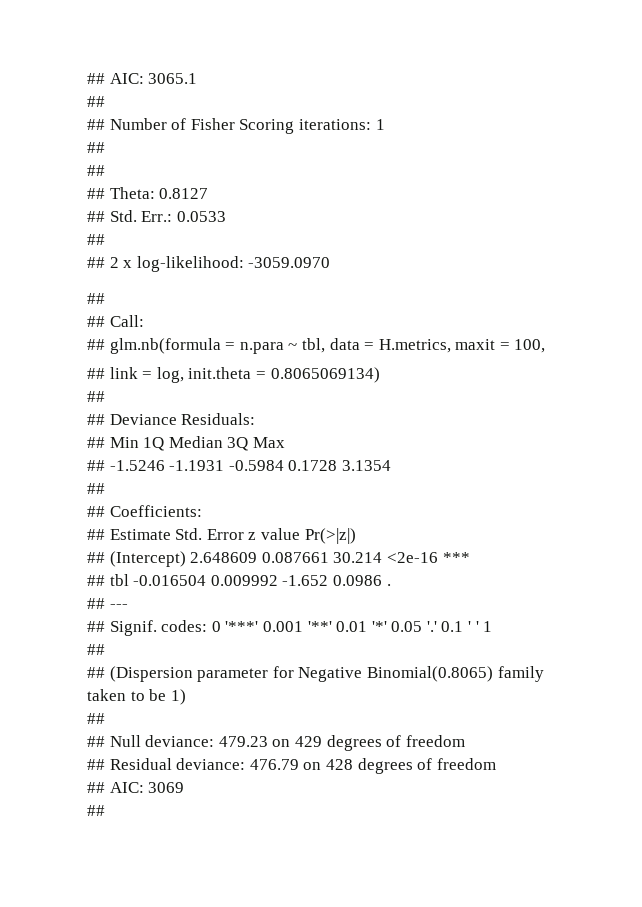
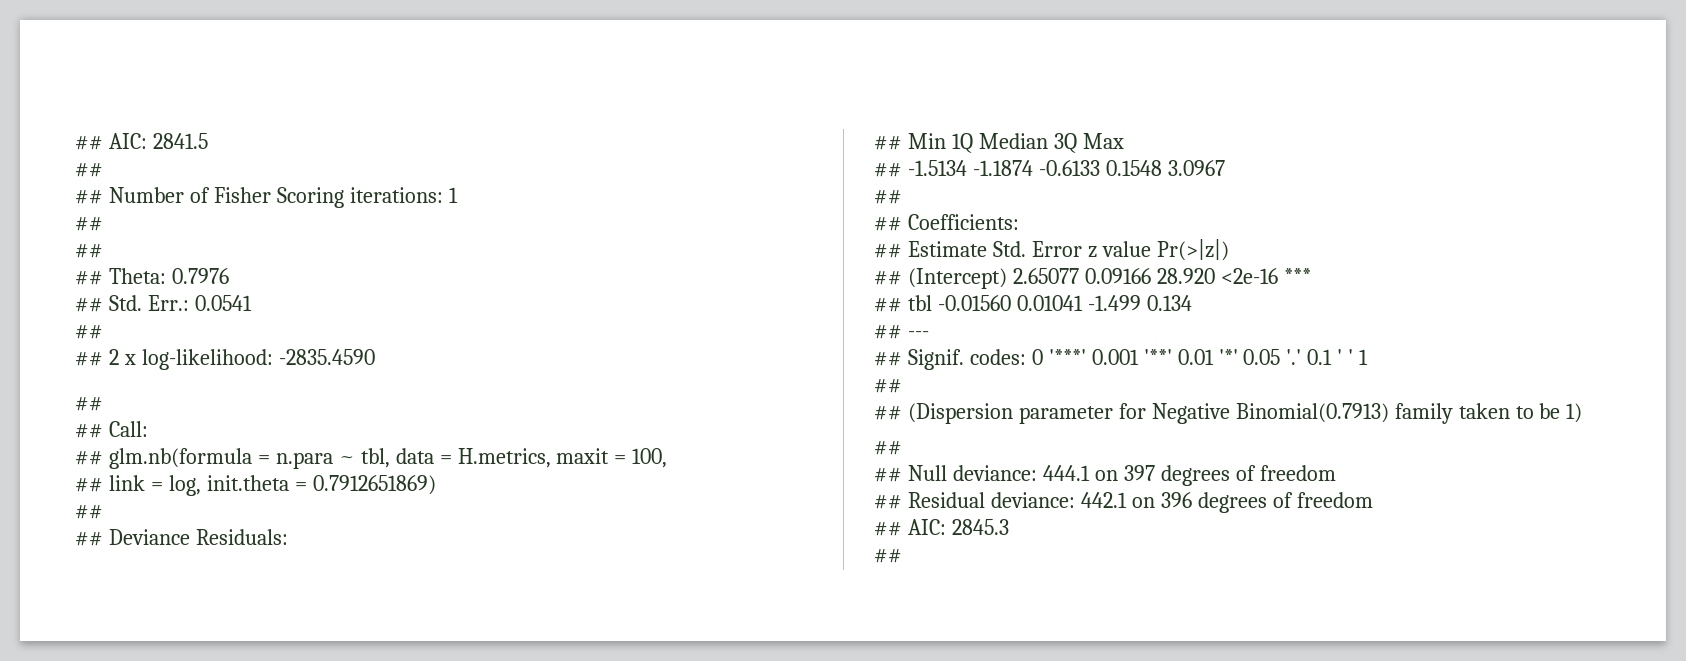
- ## AIC: 3065.1
+ ## AIC: 2841.5
- ## Theta: 0.8127
+ ## Theta: 0.7976
- ## Std. Err.: 0.0533
+ ## Std. Err.: 0.0541
- ## 2 x log-likelihood: -3059.0970
+ ## 2 x log-likelihood: -2835.4590
- ## link = log, init.theta = 0.8065069134)
+ ## link = log, init.theta = 0.7912651869)
- ## -1.5246 -1.1931 -0.5984 0.1728 3.1354
+ ## -1.5134 -1.1874 -0.6133 0.1548 3.0967
- ## (Intercept) 2.648609 0.087661 30.214 <2e-16 ***
+ ## (Intercept) 2.65077 0.09166 28.920 <2e-16 ***
- ## tbl -0.016504 0.009992 -1.652 0.0986 .
+ ## tbl -0.01560 0.01041 -1.499 0.134
- ## (Dispersion parameter for Negative Binomial(0.8065) family taken to be 1)
+ ## (Dispersion parameter for Negative Binomial(0.7913) family taken to be 1)
- ## Null deviance: 479.23 on 429 degrees of freedom
+ ## Null deviance: 444.1 on 397 degrees of freedom
- ## Residual deviance: 476.79 on 428 degrees of freedom
+ ## Residual deviance: 442.1 on 396 degrees of freedom
- ## AIC: 3069
+ ## AIC: 2845.3

